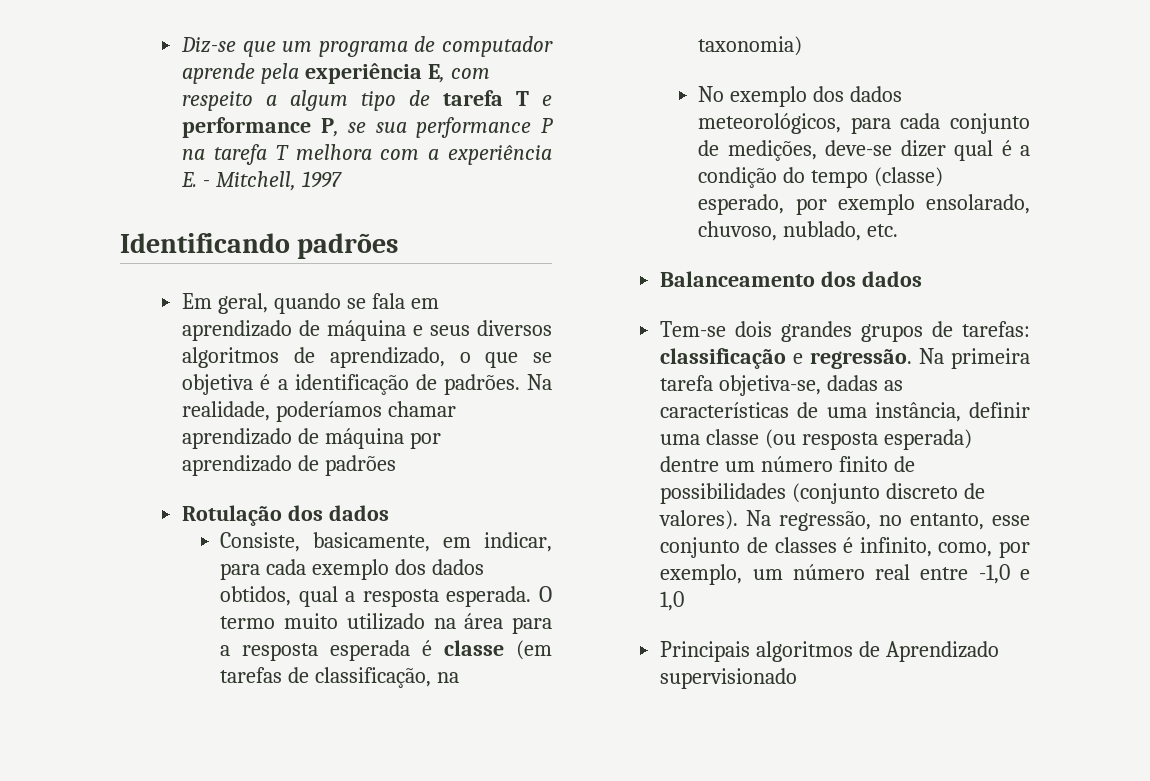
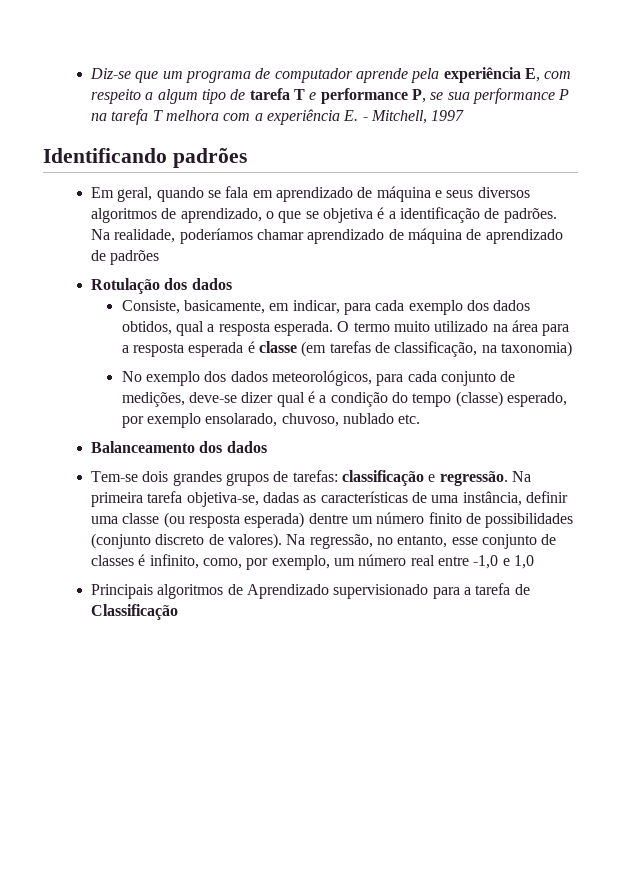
- Na realidade, poderíamos chamar aprendizado de máquina por aprendizado de padrões
+ Na realidade, poderíamos chamar aprendizado de máquina de aprendizado de padrões
- No exemplo dos dados meteorológicos, para cada conjunto de medições, deve-se dizer qual é a condição do tempo (classe) esperado, por exemplo ensolarado, chuvoso, nublado, etc.
+ No exemplo dos dados meteorológicos, para cada conjunto de medições, deve-se dizer qual é a condição do tempo (classe) esperado, por exemplo ensolarado, chuvoso, nublado etc.
- Principais algoritmos de Aprendizado supervisionado
+ Principais algoritmos de Aprendizado supervisionado para a tarefa de Classificação

